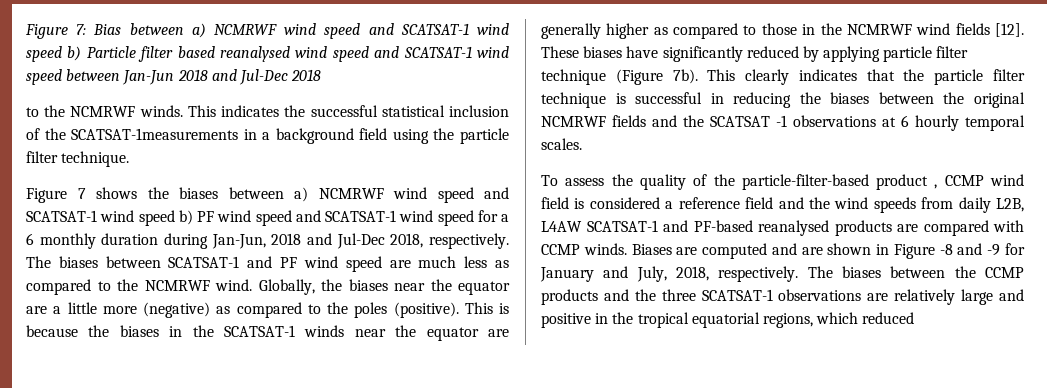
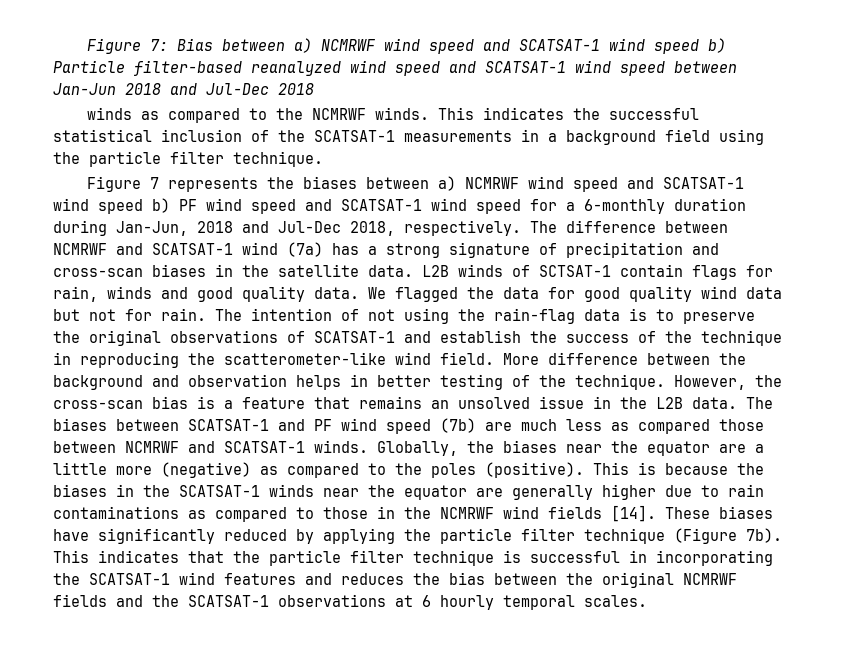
- Figure 7: Bias between a) NCMRWF wind speed and SCATSAT-1 wind speed b) Particle filter based reanalysed wind speed and SCATSAT-1 wind speed between Jan-Jun 2018 and Jul-Dec 2018
+ Figure 7: Bias between a) NCMRWF wind speed and SCATSAT-1 wind speed b) Particle filter-based reanalyzed wind speed and SCATSAT-1 wind speed between Jan-Jun 2018 and Jul-Dec 2018
- to the NCMRWF winds.
+ winds as compared to the NCMRWF winds.
- This indicates the successful statistical inclusion of the SCATSAT-1measurements in a background field using the particle filter technique.
+ This indicates the successful statistical inclusion of the SCATSAT-1 measurements in a background field using the particle filter technique.
- Figure 7 shows the biases between a) NCMRWF wind speed and SCATSAT-1 wind speed b) PF wind speed and SCATSAT-1 wind speed for a 6 monthly duration during Jan-Jun, 2018 and Jul-Dec 2018, respectively.
+ Figure 7 represents the biases between a) NCMRWF wind speed and SCATSAT-1 wind speed b) PF wind speed and SCATSAT-1 wind speed for a 6-monthly duration during Jan-Jun, 2018 and Jul-Dec 2018, respectively.
- The biases between SCATSAT-1 and PF wind speed are much less as compared to the NCMRWF wind.
+ The difference between NCMRWF and SCATSAT-1 wind (7a) has a strong signature of precipitation and cross-scan biases in the satellite data. L2B winds of SCTSAT-1 contain flags for rain, winds and good quality data. We flagged the data for good quality wind data but not for rain. The intention of not using the rain-flag data is to preserve the original observations of SCATSAT-1 and establish the success of the technique in reproducing the scatterometer-like wind field. More difference between the background and observation helps in better testing of the technique. However, the cross-scan bias is a feature that remains an unsolved issue in the L2B data. The biases between SCATSAT-1 and PF wind speed (7b) are much less as compared those between NCMRWF and SCATSAT-1 winds.
- This is because the biases in the SCATSAT-1 winds near the equator are generally higher as compared to those in the NCMRWF wind fields [12].
+ This is because the biases in the SCATSAT-1 winds near the equator are generally higher due to rain contaminations as compared to those in the NCMRWF wind fields [14].
- These biases have significantly reduced by applying particle filter technique (Figure 7b).
+ These biases have significantly reduced by applying the particle filter technique (Figure 7b).
- This clearly indicates that the particle filter technique is successful in reducing the biases between the original NCMRWF fields and the SCATSAT -1 observations at 6 hourly temporal scales.
+ This indicates that the particle filter technique is successful in incorporating the SCATSAT-1 wind features and reduces the bias between the original NCMRWF fields and the SCATSAT-1 observations at 6 hourly temporal scales.
- To assess the quality of the particle-filter-based product , CCMP wind field is considered a reference field and the wind speeds from daily L2B, L4AW SCATSAT-1 and PF-based reanalysed products are compared with CCMP winds. Biases are computed and are shown in Figure -8 and -9 for January and July, 2018, respectively. The biases between the CCMP products and the three SCATSAT-1 observations are relatively large and positive in the tropical equatorial regions, which reduced

